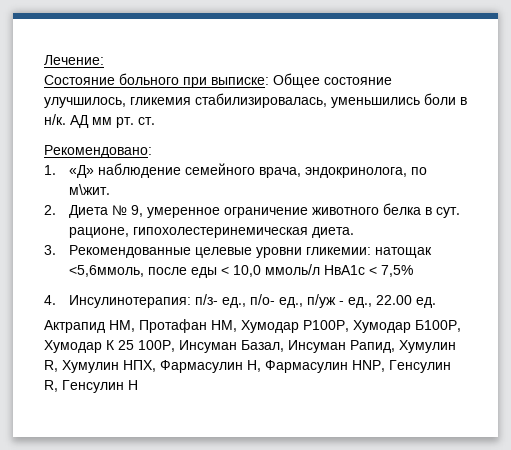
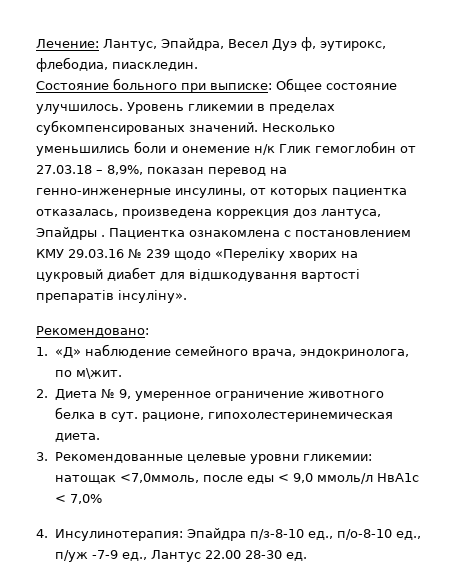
- Лечение:
+ Лечение: Лантус, Эпайдра, Весел Дуэ ф, эутирокс, флебодиа, пиаскледин.
- Состояние больного при выписке: Общее состояние улучшилось, гликемия стабилизировалась, уменьшились боли в н/к. АД мм рт. ст.
+ Состояние больного при выписке: Общее состояние улучшилось. Уровень гликемии в пределах субкомпенсированых значений. Несколько уменьшились боли и онемение н/к Глик гемоглобин от 27.03.18 – 8,9%, показан перевод на генно-инженерные инсулины, от которых пациентка отказалась, произведена коррекция доз лантуса, Эпайдры . Пациентка ознакомлена с постановлением КМУ 29.03.16 № 239 щодо «Перелiку хворих на цукровый диабет для вiдшкодування вартостi препаратiв iнсулiну».
- 3. Рекомендованные целевые уровни гликемии: натощак <5,6ммоль, после еды < 10,0 ммоль/л НвА1с < 7,5%
+ 3. Рекомендованные целевые уровни гликемии: натощак <7,0ммоль, после еды < 9,0 ммоль/л НвА1с < 7,0%
- 4. Инсулинотерапия: п/з- ед., п/о- ед., п/уж - ед., 22.00 ед.
- Актрапид НМ, Протафан НМ, Хумодар Р100Р, Хумодар Б100Р, Хумодар К 25 100Р, Инсуман Базал, Инсуман Рапид, Хумулин R, Хумулин НПХ, Фармасулин Н, Фармасулин НNР, Генсулин R, Генсулин Н
+ 4. Инсулинотерапия: Эпайдра п/з-8-10 ед., п/о-8-10 ед., п/уж -7-9 ед., Лантус 22.00 28-30 ед.

